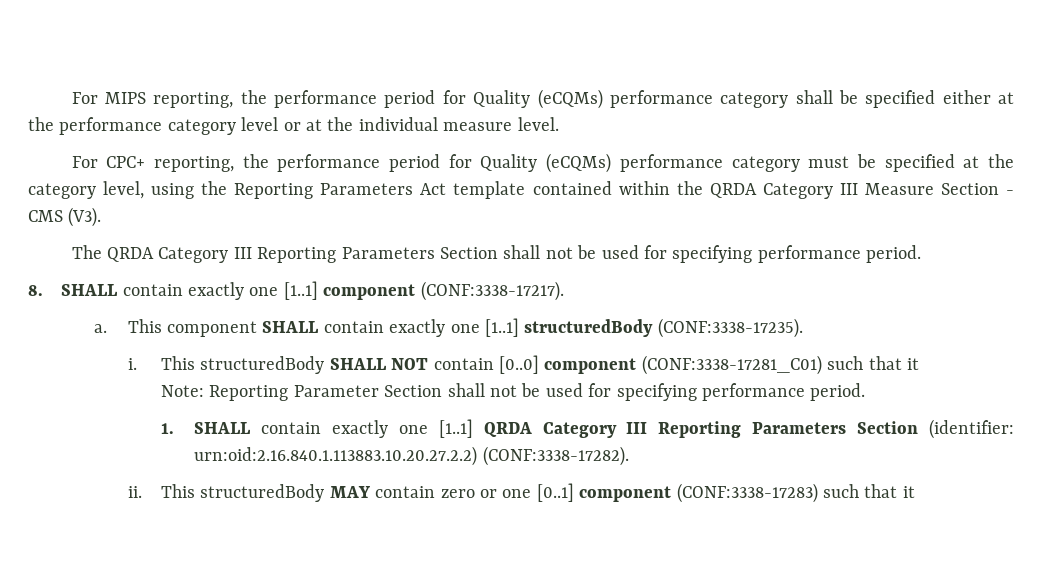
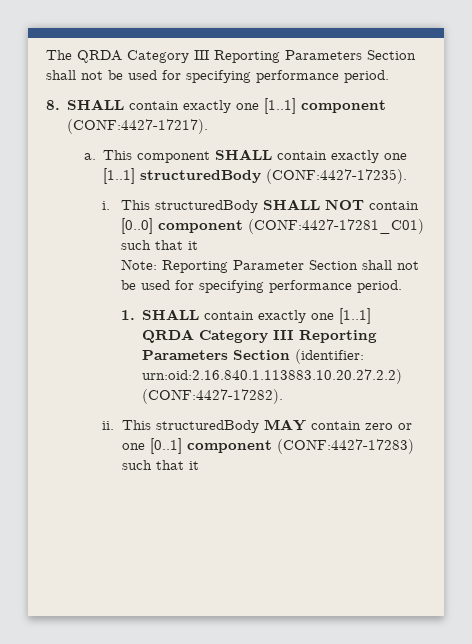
- For MIPS reporting, the performance period for Quality (eCQMs) performance category shall be specified either at the performance category level or at the individual measure level.
- For CPC+ reporting, the performance period for Quality (eCQMs) performance category must be specified at the category level, using the Reporting Parameters Act template contained within the QRDA Category III Measure Section - CMS (V3).
- 8. SHALL contain exactly one [1..1] component (CONF:3338-17217).
+ 8. SHALL contain exactly one [1..1] component (CONF:4427-17217).
- This component SHALL contain exactly one [1..1] structuredBody (CONF:3338-17235).
+ This component SHALL contain exactly one [1..1] structuredBody (CONF:4427-17235).
- This structuredBody SHALL NOT contain [0..0] component (CONF:3338-17281_C01) such that it
+ This structuredBody SHALL NOT contain [0..0] component (CONF:4427-17281_C01) such that it
- 1. SHALL contain exactly one [1..1] QRDA Category III Reporting Parameters Section (identifier: urn:oid:2.16.840.1.113883.10.20.27.2.2) (CONF:3338-17282).
+ 1. SHALL contain exactly one [1..1] QRDA Category III Reporting Parameters Section (identifier: urn:oid:2.16.840.1.113883.10.20.27.2.2) (CONF:4427-17282).
- This structuredBody MAY contain zero or one [0..1] component (CONF:3338-17283) such that it
+ This structuredBody MAY contain zero or one [0..1] component (CONF:4427-17283) such that it

